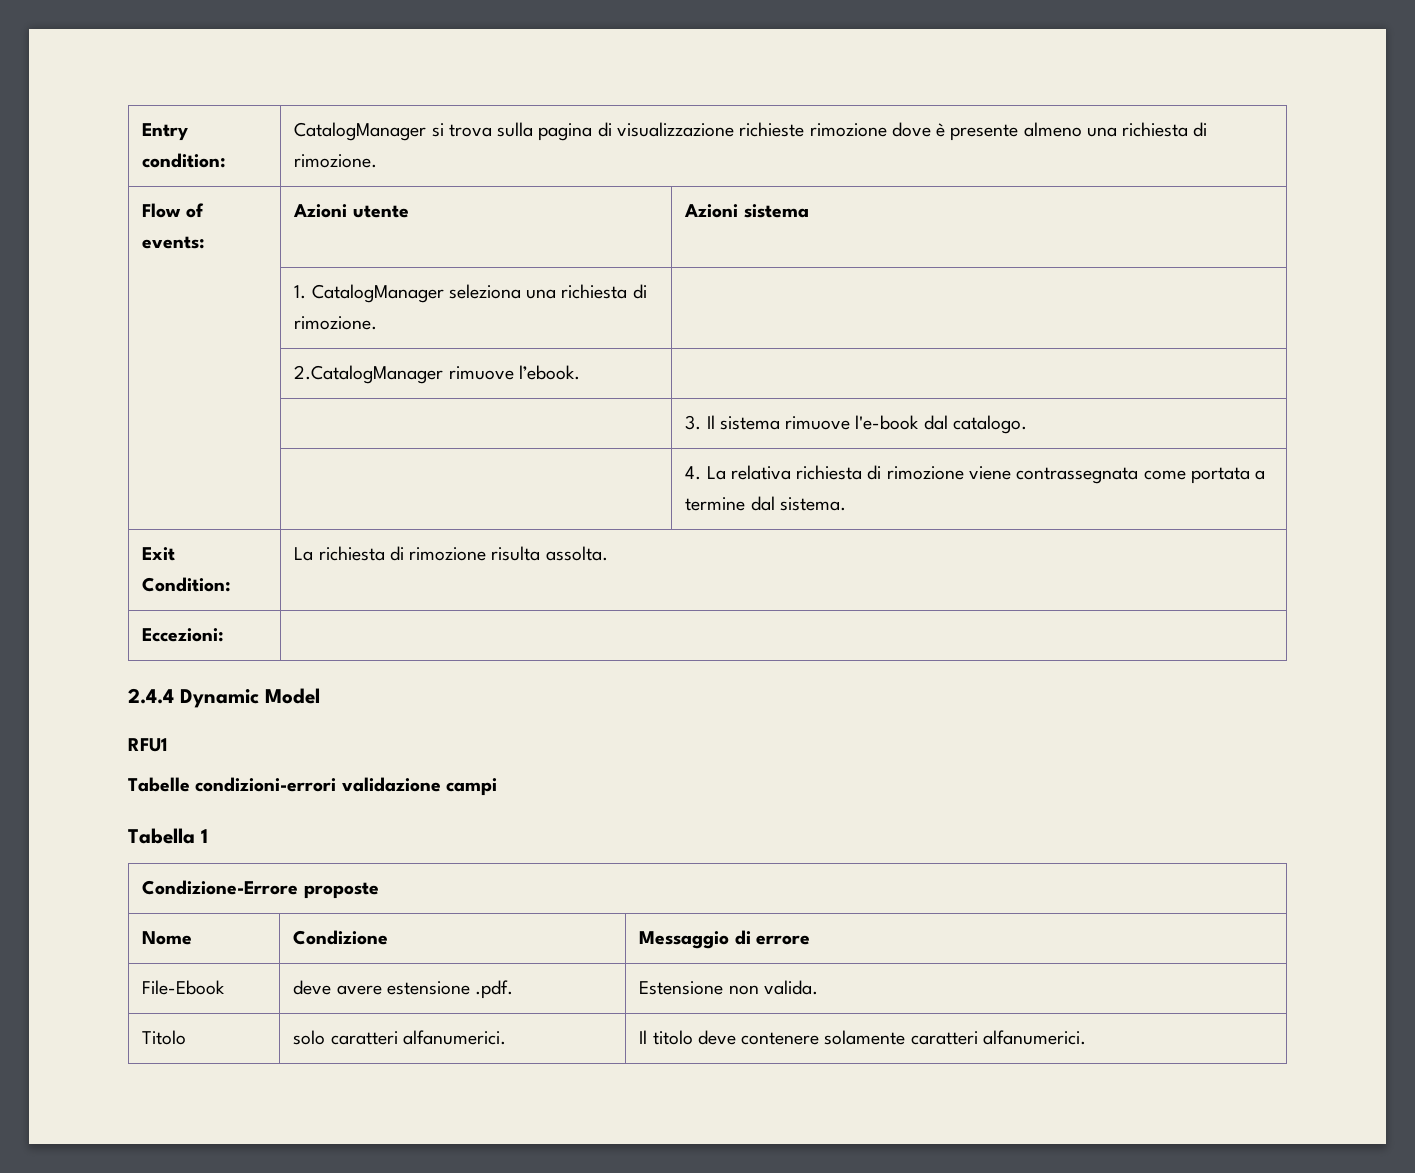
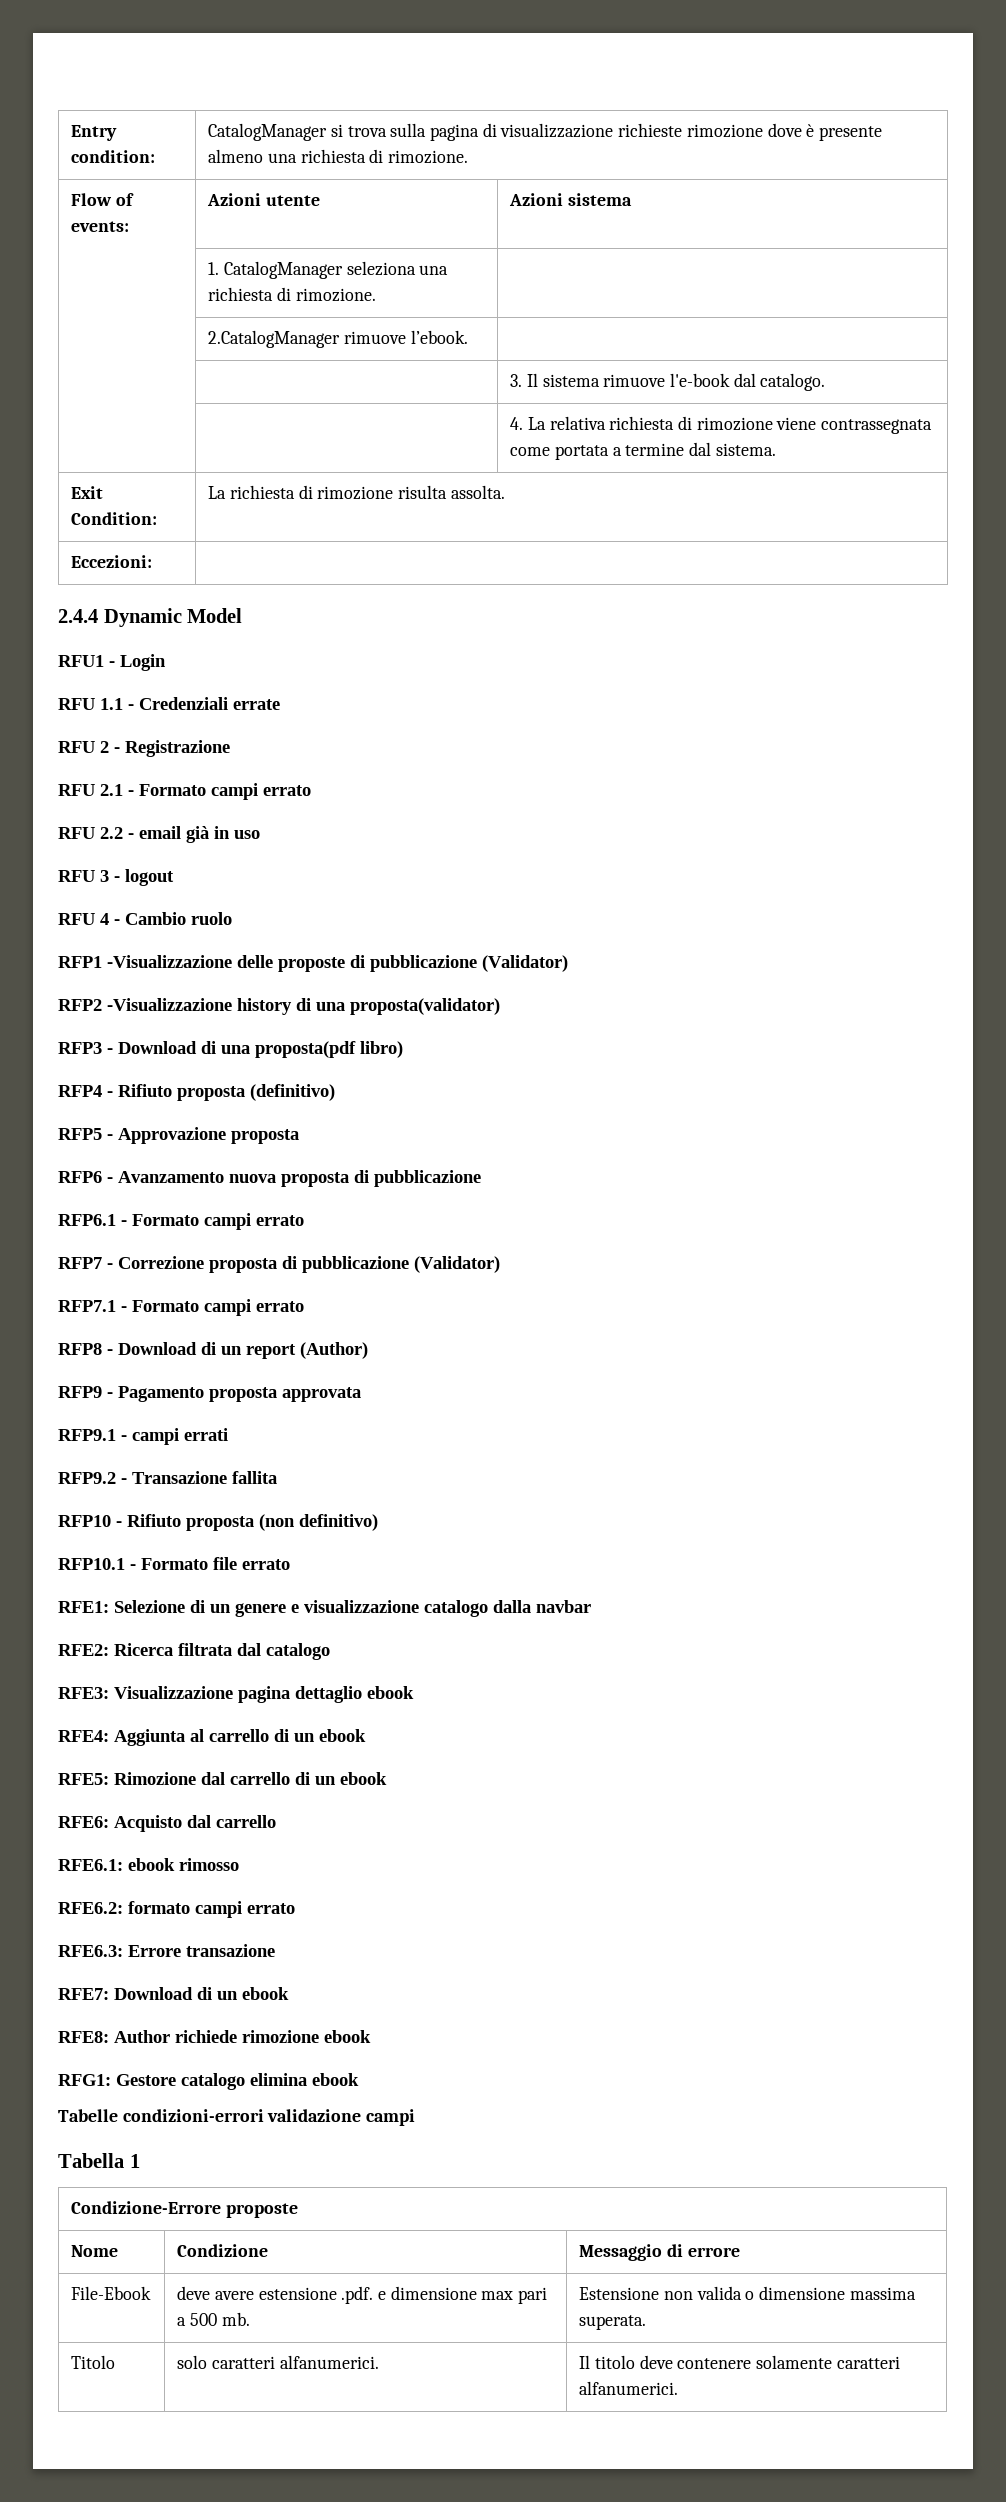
- RFU1
+ RFU1 - Login
+ RFU 1.1 - Credenziali errate
+ RFU 2 - Registrazione
+ RFU 2.1 - Formato campi errato
+ RFU 2.2 - email già in uso
+ RFU 3 - logout
+ RFU 4 - Cambio ruolo
+ RFP1 -Visualizzazione delle proposte di pubblicazione (Validator)
+ RFP2 -Visualizzazione history di una proposta(validator)
+ RFP3 - Download di una proposta(pdf libro)
+ RFP4 - Rifiuto proposta (definitivo)
+ RFP5 - Approvazione proposta
+ RFP6 - Avanzamento nuova proposta di pubblicazione
+ RFP6.1 - Formato campi errato
+ RFP7 - Correzione proposta di pubblicazione (Validator)
+ RFP7.1 - Formato campi errato
+ RFP8 - Download di un report (Author)
+ RFP9 - Pagamento proposta approvata
+ RFP9.1 - campi errati
+ RFP9.2 - Transazione fallita
+ RFP10 - Rifiuto proposta (non definitivo)
+ RFP10.1 - Formato file errato
+ RFE1: Selezione di un genere e visualizzazione catalogo dalla navbar
+ RFE2: Ricerca filtrata dal catalogo
+ RFE3: Visualizzazione pagina dettaglio ebook
+ RFE4: Aggiunta al carrello di un ebook
+ RFE5: Rimozione dal carrello di un ebook
+ RFE6: Acquisto dal carrello
+ RFE6.1: ebook rimosso
+ RFE6.2: formato campi errato
+ RFE6.3: Errore transazione
+ RFE7: Download di un ebook
+ RFE8: Author richiede rimozione ebook
+ RFG1: Gestore catalogo elimina ebook
- File-Ebook | deve avere estensione .pdf. | Estensione non valida.
+ File-Ebook | deve avere estensione .pdf. e dimensione max pari a 500 mb. | Estensione non valida o dimensione massima superata.

